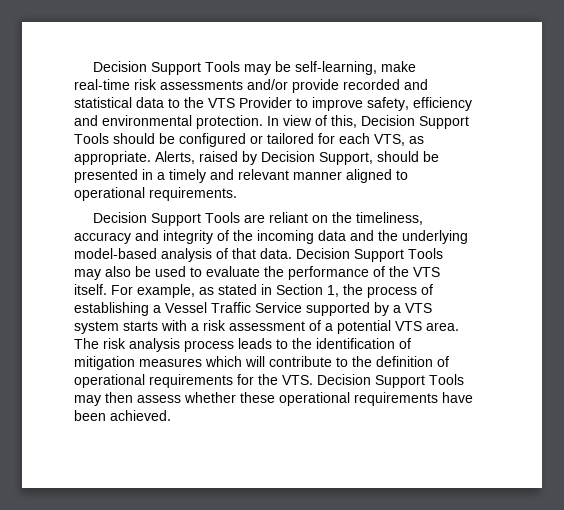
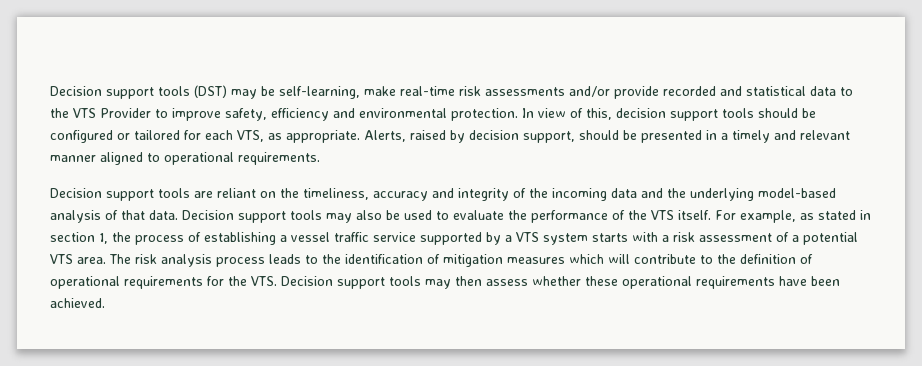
- Decision Support Tools may be self-learning, make real-time risk assessments and/or provide recorded and statistical data to the VTS Provider to improve safety, efficiency and environmental protection.
+ Decision support tools (DST) may be self-learning, make real-time risk assessments and/or provide recorded and statistical data to the VTS Provider to improve safety, efficiency and environmental protection.
- In view of this, Decision Support Tools should be configured or tailored for each VTS, as appropriate.
+ In view of this, decision support tools should be configured or tailored for each VTS, as appropriate.
- Alerts, raised by Decision Support, should be presented in a timely and relevant manner aligned to operational requirements.
+ Alerts, raised by decision support, should be presented in a timely and relevant manner aligned to operational requirements.
- Decision Support Tools are reliant on the timeliness, accuracy and integrity of the incoming data and the underlying model-based analysis of that data.
+ Decision support tools are reliant on the timeliness, accuracy and integrity of the incoming data and the underlying model-based analysis of that data.
- Decision Support Tools may also be used to evaluate the performance of the VTS itself.
+ Decision support tools may also be used to evaluate the performance of the VTS itself.
- For example, as stated in Section 1, the process of establishing a Vessel Traffic Service supported by a VTS system starts with a risk assessment of a potential VTS area.
+ For example, as stated in section 1, the process of establishing a vessel traffic service supported by a VTS system starts with a risk assessment of a potential VTS area.
- The risk analysis process leads to the identification of mitigation measures which will contribute to the definition of operational requirements for the VTS. Decision Support Tools may then assess whether these operational requirements have been achieved.
+ The risk analysis process leads to the identification of mitigation measures which will contribute to the definition of operational requirements for the VTS. Decision support tools may then assess whether these operational requirements have been achieved.

